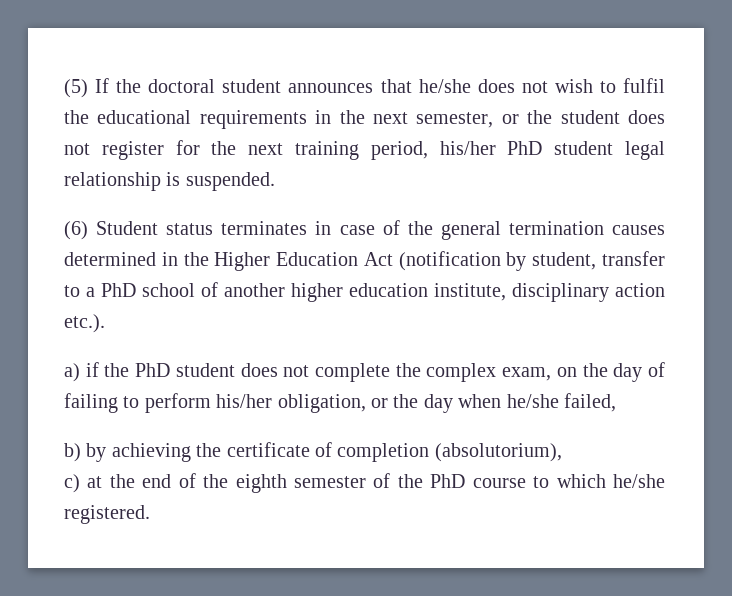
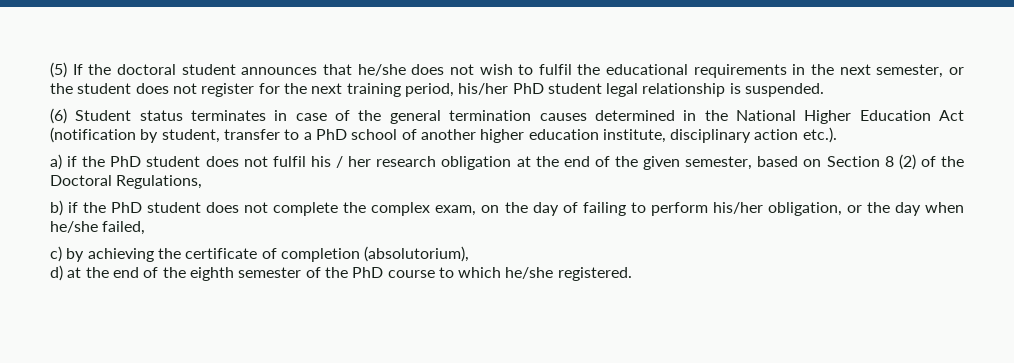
- (6) Student status terminates in case of the general termination causes determined in the Higher Education Act (notification by student, transfer to a PhD school of another higher education institute, disciplinary action etc.).
+ (6) Student status terminates in case of the general termination causes determined in the National Higher Education Act (notification by student, transfer to a PhD school of another higher education institute, disciplinary action etc.).
- a) if the PhD student does not complete the complex exam, on the day of failing to perform his/her obligation, or the day when he/she failed,
+ a) if the PhD student does not fulfil his / her research obligation at the end of the given semester, based on Section 8 (2) of the Doctoral Regulations,
+ b) if the PhD student does not complete the complex exam, on the day of failing to perform his/her obligation, or the day when he/she failed,
- b) by achieving the certificate of completion (absolutorium),
+ c) by achieving the certificate of completion (absolutorium),
- c) at the end of the eighth semester of the PhD course to which he/she registered.
+ d) at the end of the eighth semester of the PhD course to which he/she registered.

